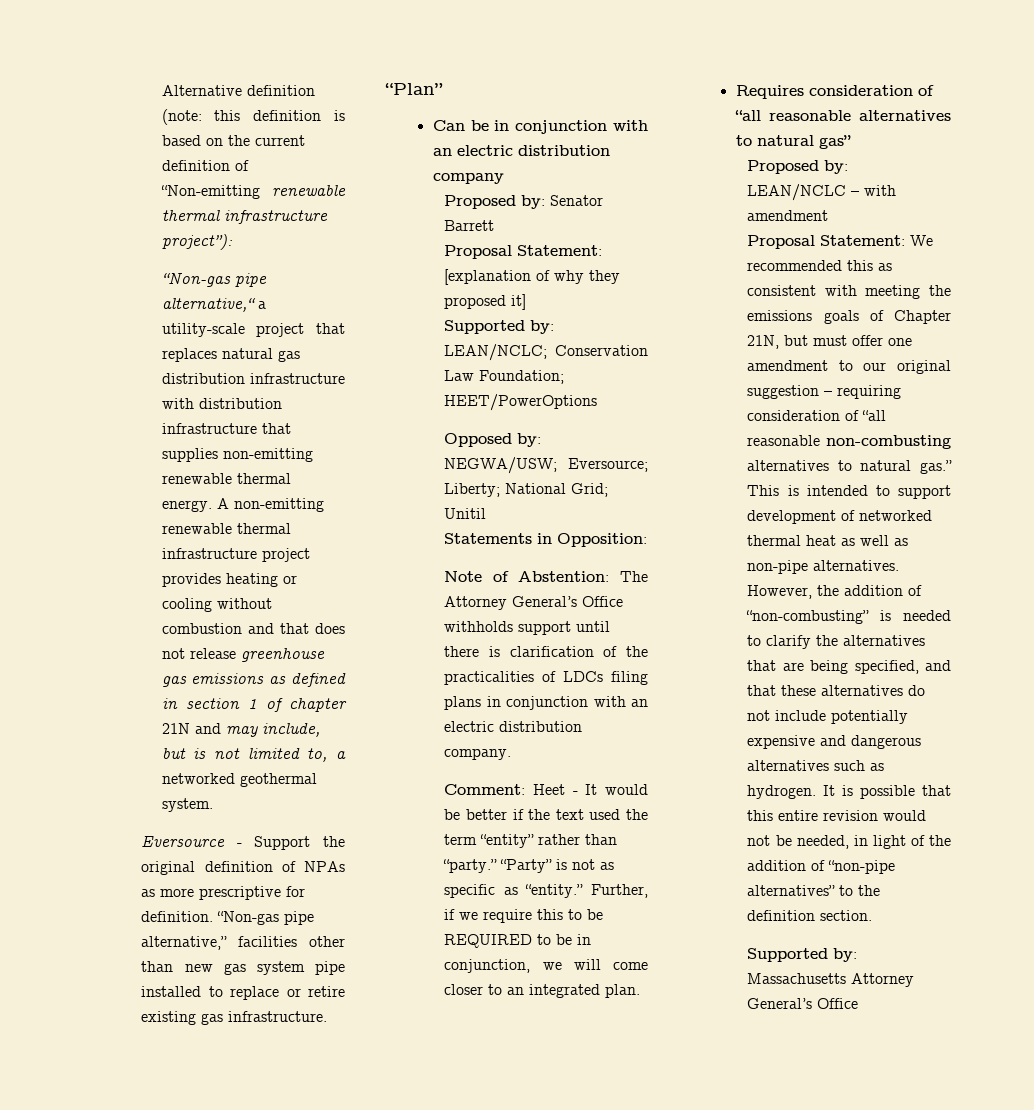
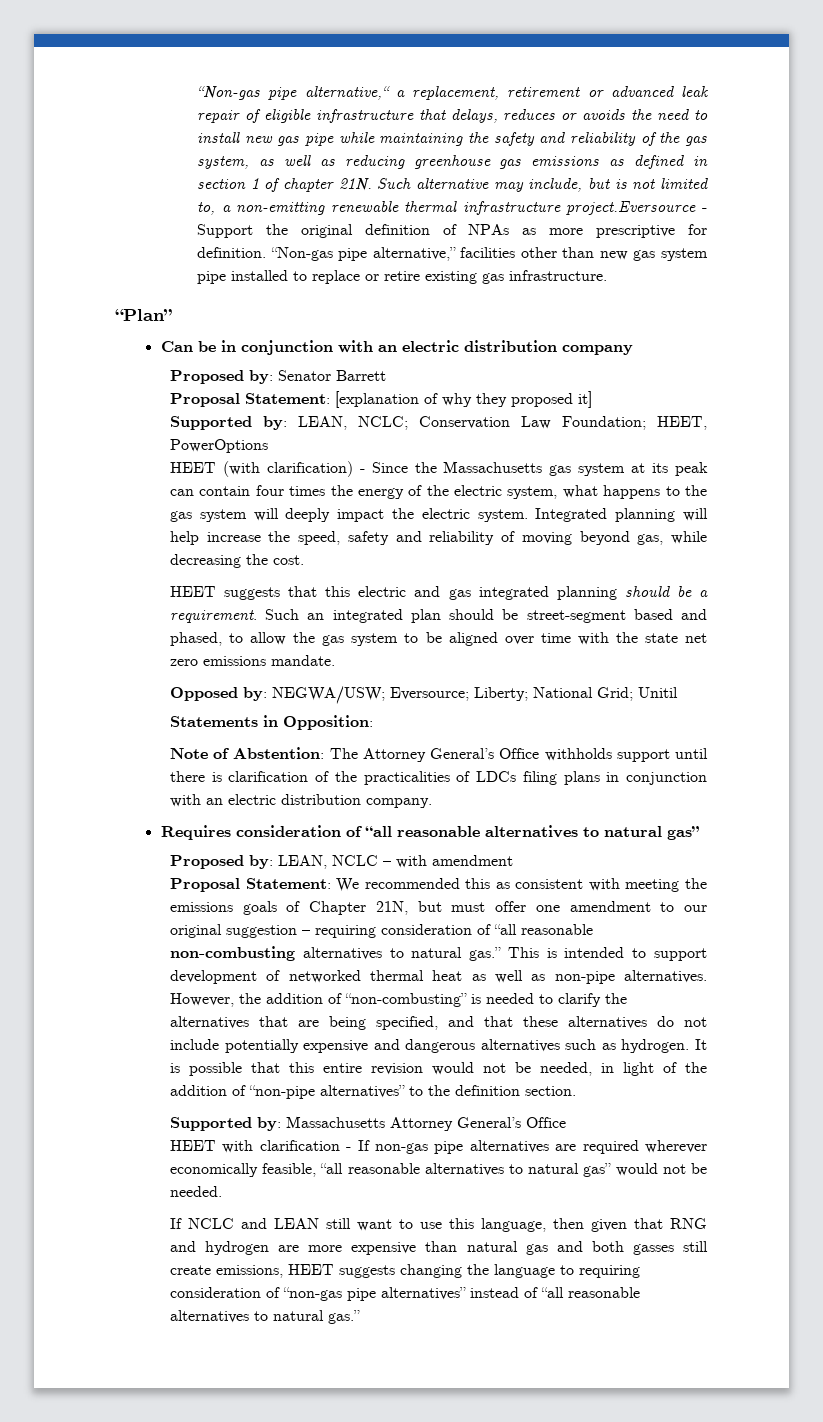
- Alternative definition (note: this definition is based on the current definition of “Non-emitting renewable thermal infrastructure project”):
- “Non-gas pipe alternative,“ a utility-scale project that replaces natural gas distribution infrastructure with distribution infrastructure that supplies non-emitting renewable thermal energy. A non-emitting renewable thermal infrastructure project provides heating or cooling without combustion and that does not release greenhouse gas emissions as defined in section 1 of chapter 21N and may include, but is not limited to, a networked geothermal system.
- Eversource - Support the original definition of NPAs as more prescriptive for definition.
+ “Non-gas pipe alternative,“ a replacement, retirement or advanced leak repair of eligible infrastructure that delays, reduces or avoids the need to install new gas pipe while maintaining the safety and reliability of the gas system, as well as reducing greenhouse gas emissions as defined in section 1 of chapter 21N. Such alternative may include, but is not limited to, a non-emitting renewable thermal infrastructure project.Eversource - Support the original definition of NPAs as more prescriptive for definition.
- Supported by: LEAN/NCLC; Conservation Law Foundation; HEET/PowerOptions
+ Supported by: LEAN, NCLC; Conservation Law Foundation; HEET, PowerOptions
+ HEET (with clarification) - Since the Massachusetts gas system at its peak can contain four times the energy of the electric system, what happens to the gas system will deeply impact the electric system. Integrated planning will help increase the speed, safety and reliability of moving beyond gas, while decreasing the cost.
+ HEET suggests that this electric and gas integrated planning should be a requirement. Such an integrated plan should be street-segment based and phased, to allow the gas system to be aligned over time with the state net zero emissions mandate.
- Comment: Heet - It would be better if the text used the term “entity” rather than “party.” “Party” is not as specific as “entity.” Further, if we require this to be REQUIRED to be in conjunction, we will come closer to an integrated plan.
- Proposed by: LEAN/NCLC – with amendment
+ Proposed by: LEAN, NCLC – with amendment
+ HEET with clarification - If non-gas pipe alternatives are required wherever economically feasible, “all reasonable alternatives to natural gas” would not be needed.
+ If NCLC and LEAN still want to use this language, then given that RNG and hydrogen are more expensive than natural gas and both gasses still create emissions, HEET suggests changing the language to requiring consideration of “non-gas pipe alternatives” instead of “all reasonable alternatives to natural gas.”

